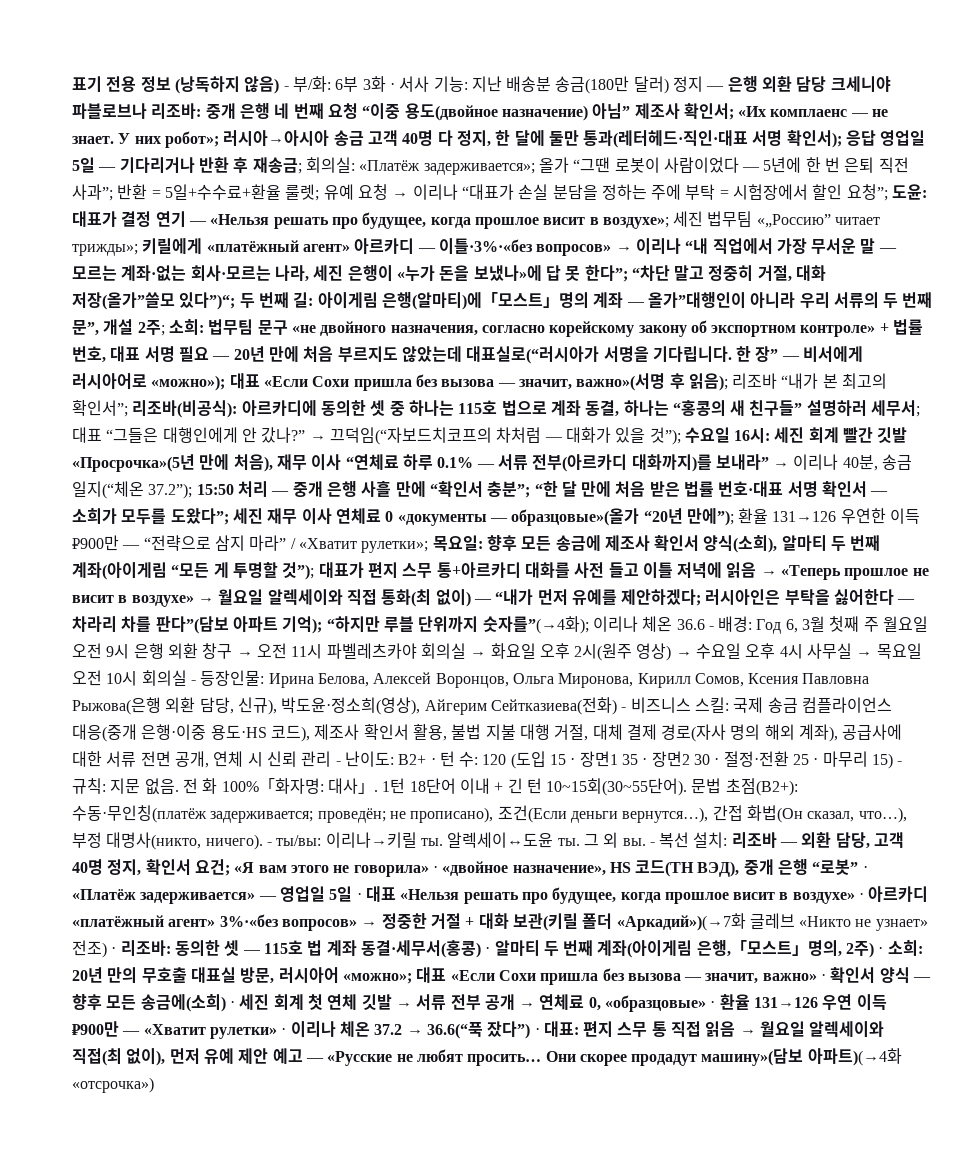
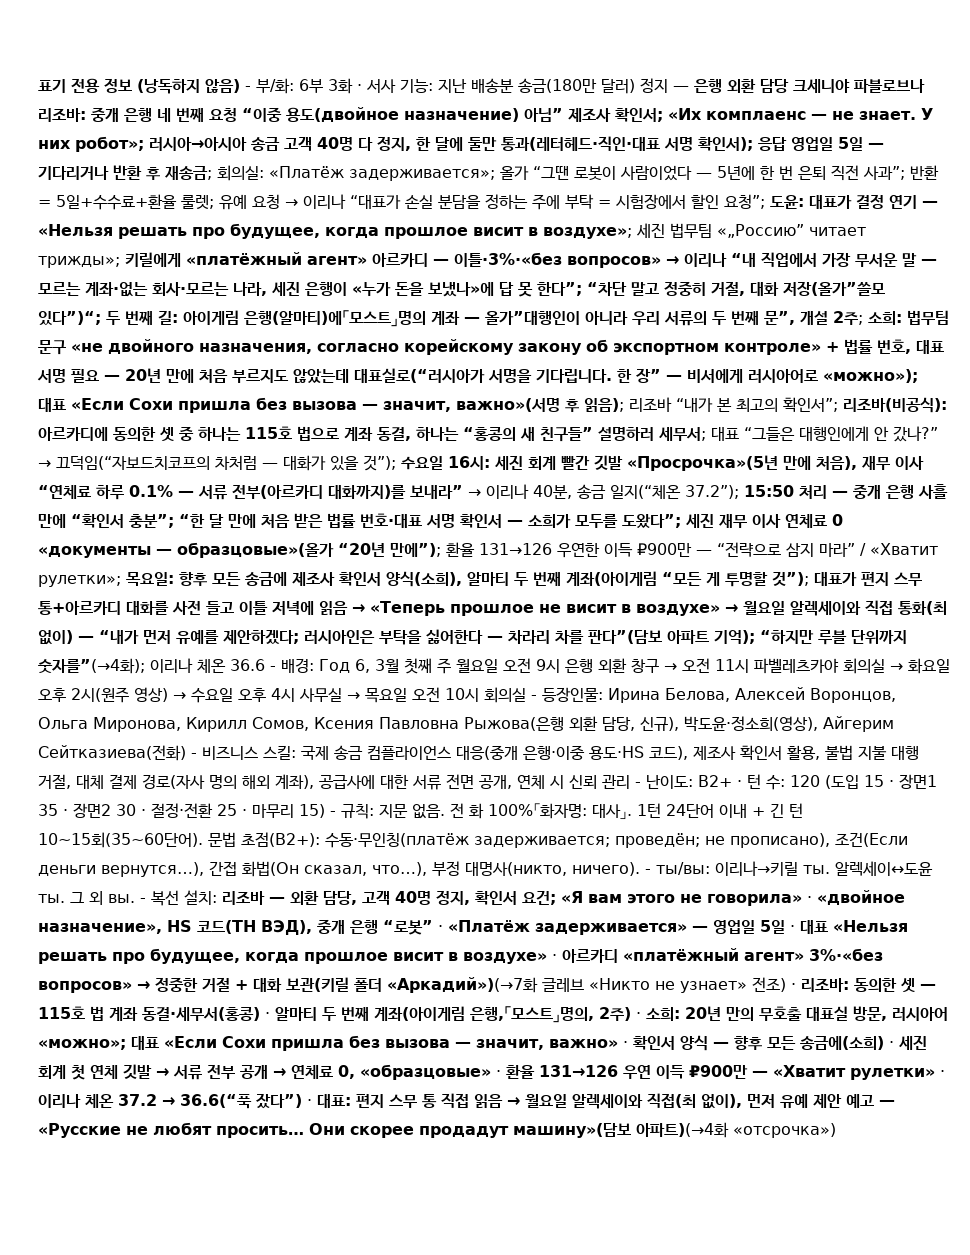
- 1턴 18단어 이내 + 긴 턴 10~15회(30~55단어).
+ 1턴 24단어 이내 + 긴 턴 10~15회(35~60단어).

